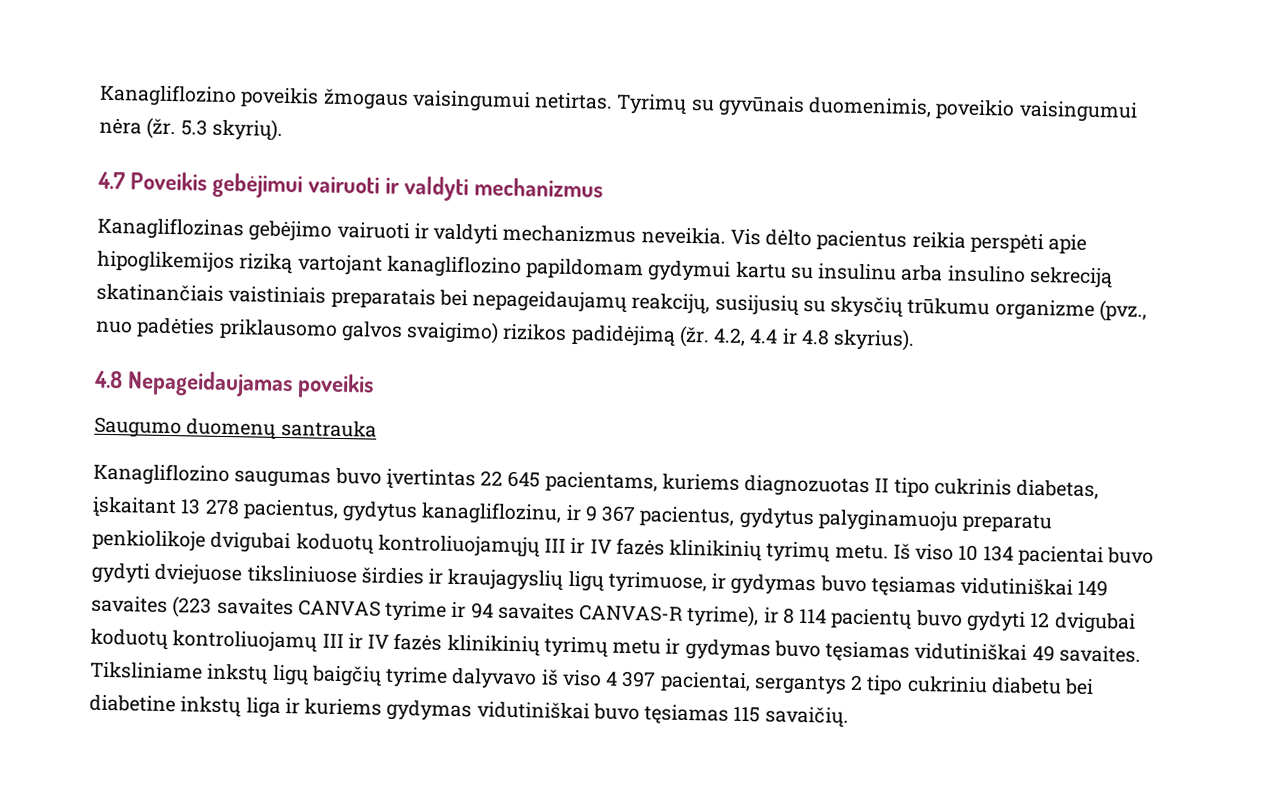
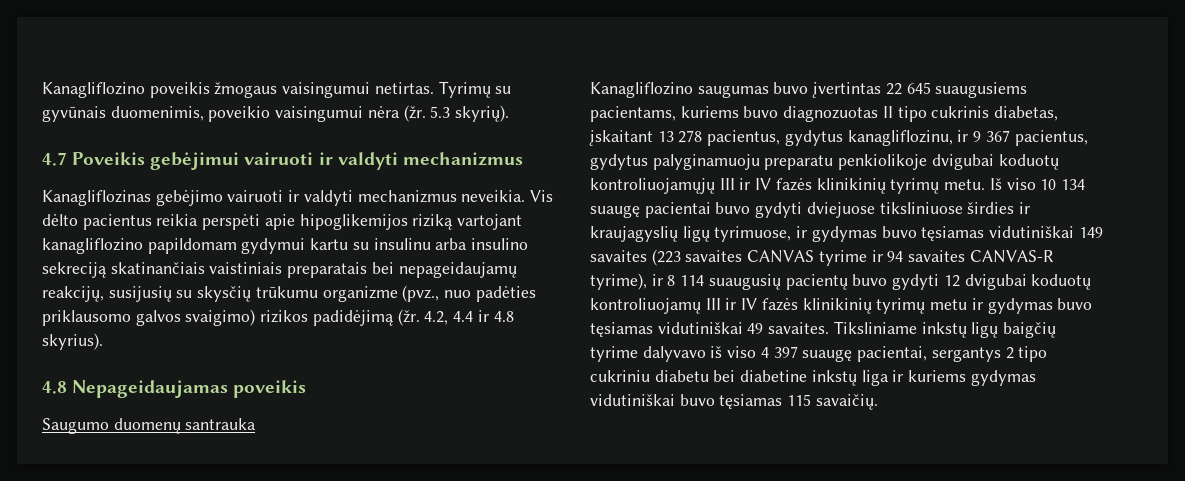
- Kanagliflozino saugumas buvo įvertintas 22 645 pacientams, kuriems diagnozuotas II tipo cukrinis diabetas, įskaitant 13 278 pacientus, gydytus kanagliflozinu, ir 9 367 pacientus, gydytus palyginamuoju preparatu penkiolikoje dvigubai koduotų kontroliuojamųjų III ir IV fazės klinikinių tyrimų metu.
+ Kanagliflozino saugumas buvo įvertintas 22 645 suaugusiems pacientams, kuriems buvo diagnozuotas II tipo cukrinis diabetas, įskaitant 13 278 pacientus, gydytus kanagliflozinu, ir 9 367 pacientus, gydytus palyginamuoju preparatu penkiolikoje dvigubai koduotų kontroliuojamųjų III ir IV fazės klinikinių tyrimų metu.
- Iš viso 10 134 pacientai buvo gydyti dviejuose tiksliniuose širdies ir kraujagyslių ligų tyrimuose, ir gydymas buvo tęsiamas vidutiniškai 149 savaites (223 savaites CANVAS tyrime ir 94 savaites CANVAS-R tyrime), ir 8 114 pacientų buvo gydyti 12 dvigubai koduotų kontroliuojamų III ir IV fazės klinikinių tyrimų metu ir gydymas buvo tęsiamas vidutiniškai 49 savaites.
+ Iš viso 10 134 suaugę pacientai buvo gydyti dviejuose tiksliniuose širdies ir kraujagyslių ligų tyrimuose, ir gydymas buvo tęsiamas vidutiniškai 149 savaites (223 savaites CANVAS tyrime ir 94 savaites CANVAS-R tyrime), ir 8 114 suaugusių pacientų buvo gydyti 12 dvigubai koduotų kontroliuojamų III ir IV fazės klinikinių tyrimų metu ir gydymas buvo tęsiamas vidutiniškai 49 savaites.
- Tiksliniame inkstų ligų baigčių tyrime dalyvavo iš viso 4 397 pacientai, sergantys 2 tipo cukriniu diabetu bei diabetine inkstų liga ir kuriems gydymas vidutiniškai buvo tęsiamas 115 savaičių.
+ Tiksliniame inkstų ligų baigčių tyrime dalyvavo iš viso 4 397 suaugę pacientai, sergantys 2 tipo cukriniu diabetu bei diabetine inkstų liga ir kuriems gydymas vidutiniškai buvo tęsiamas 115 savaičių.

